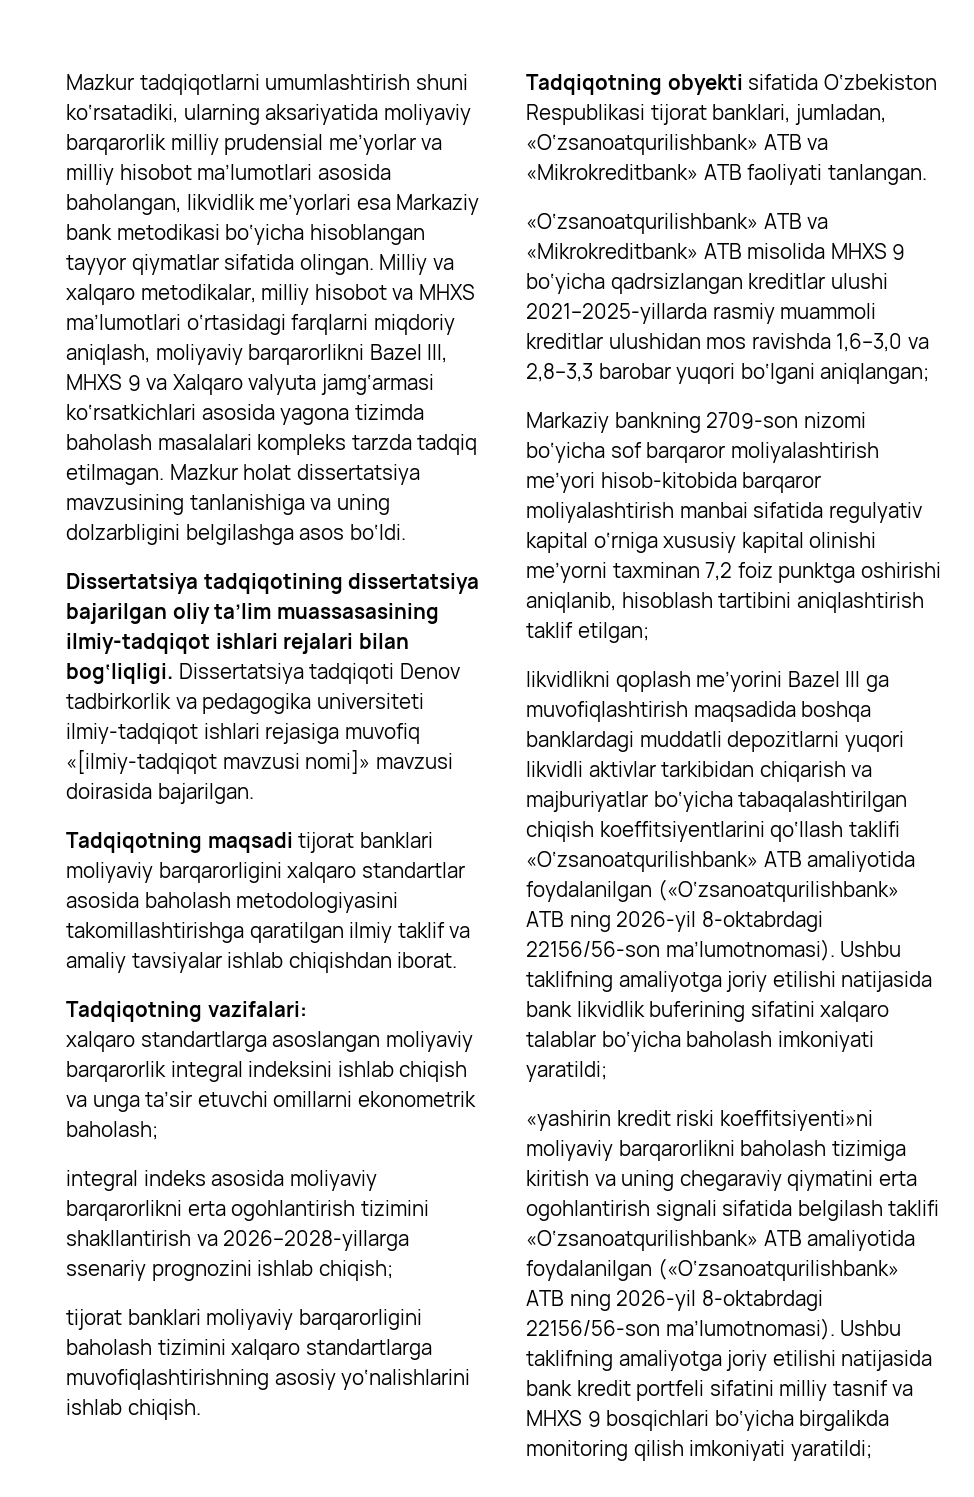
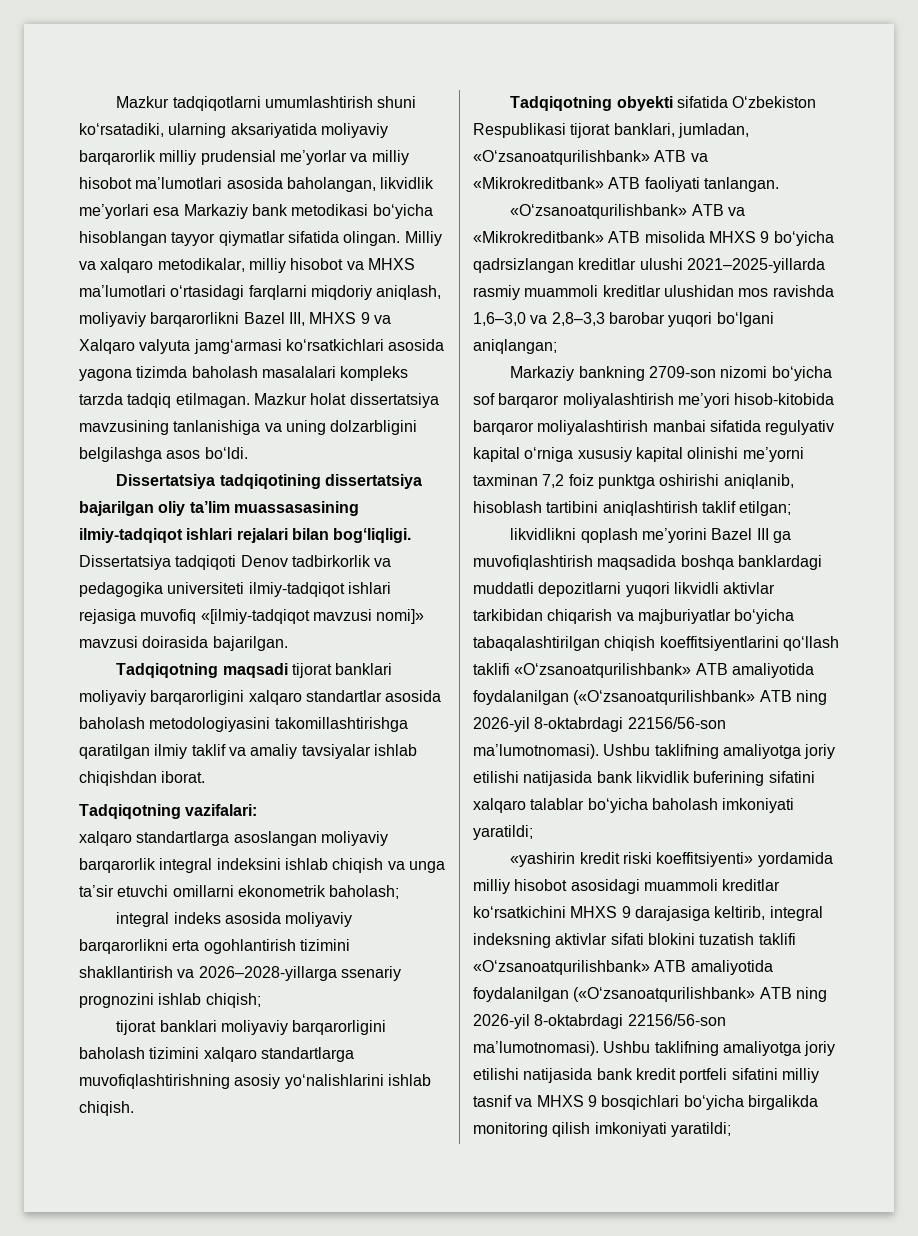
- «yashirin kredit riski koeffitsiyenti»ni moliyaviy barqarorlikni baholash tizimiga kiritish va uning chegaraviy qiymatini erta ogohlantirish signali sifatida belgilash taklifi «O‘zsanoatqurilishbank» ATB amaliyotida foydalanilgan («O‘zsanoatqurilishbank» ATB ning 2026-yil 8-oktabrdagi 22156/56-son ma’lumotnomasi).
+ «yashirin kredit riski koeffitsiyenti» yordamida milliy hisobot asosidagi muammoli kreditlar ko‘rsatkichini MHXS 9 darajasiga keltirib, integral indeksning aktivlar sifati blokini tuzatish taklifi «O‘zsanoatqurilishbank» ATB amaliyotida foydalanilgan («O‘zsanoatqurilishbank» ATB ning 2026-yil 8-oktabrdagi 22156/56-son ma’lumotnomasi).

